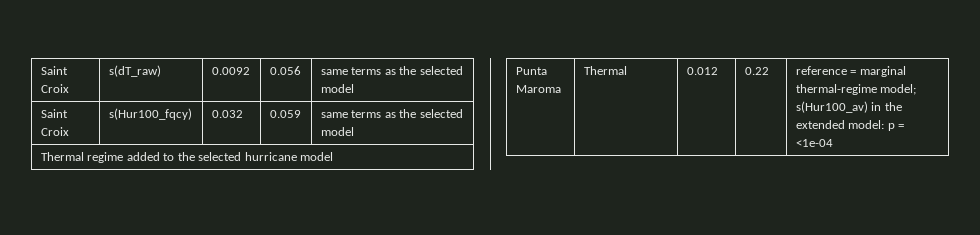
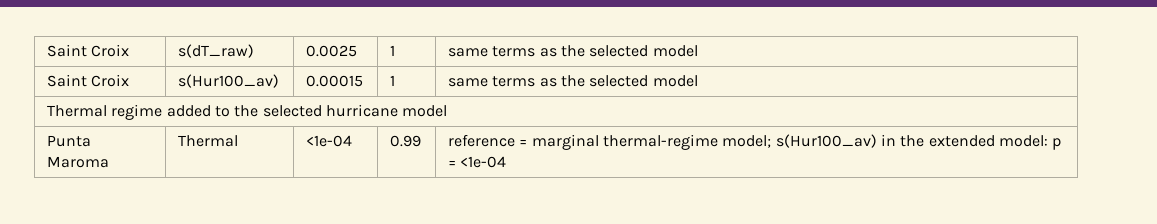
- Saint Croix | s(dT_raw) | 0.0092 | 0.056 | same terms as the selected model
+ Saint Croix | s(dT_raw) | 0.0025 | 1 | same terms as the selected model
- Saint Croix | s(Hur100_fqcy) | 0.032 | 0.059 | same terms as the selected model
+ Saint Croix | s(Hur100_av) | 0.00015 | 1 | same terms as the selected model
- Punta Maroma | Thermal | 0.012 | 0.22 | reference = marginal thermal-regime model; s(Hur100_av) in the extended model: p = <1e-04
+ Punta Maroma | Thermal | <1e-04 | 0.99 | reference = marginal thermal-regime model; s(Hur100_av) in the extended model: p = <1e-04

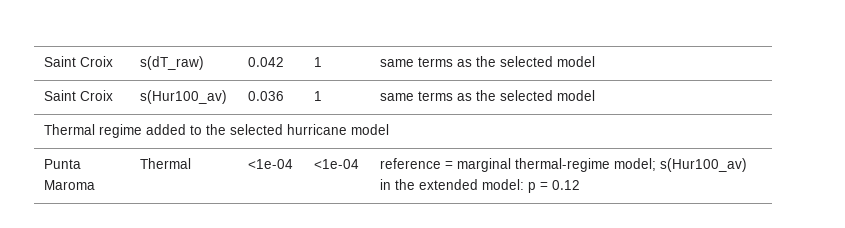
- Saint Croix | s(dT_raw) | 0.0025 | 1 | same terms as the selected model
+ Saint Croix | s(dT_raw) | 0.042 | 1 | same terms as the selected model
- Saint Croix | s(Hur100_av) | 0.00015 | 1 | same terms as the selected model
+ Saint Croix | s(Hur100_av) | 0.036 | 1 | same terms as the selected model
- Punta Maroma | Thermal | <1e-04 | 0.99 | reference = marginal thermal-regime model; s(Hur100_av) in the extended model: p = <1e-04
+ Punta Maroma | Thermal | <1e-04 | <1e-04 | reference = marginal thermal-regime model; s(Hur100_av) in the extended model: p = 0.12

